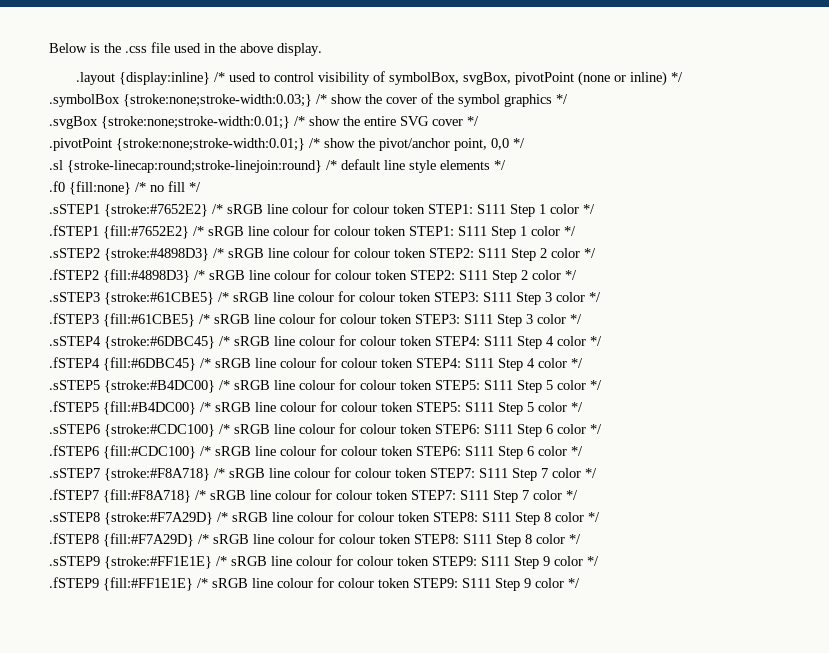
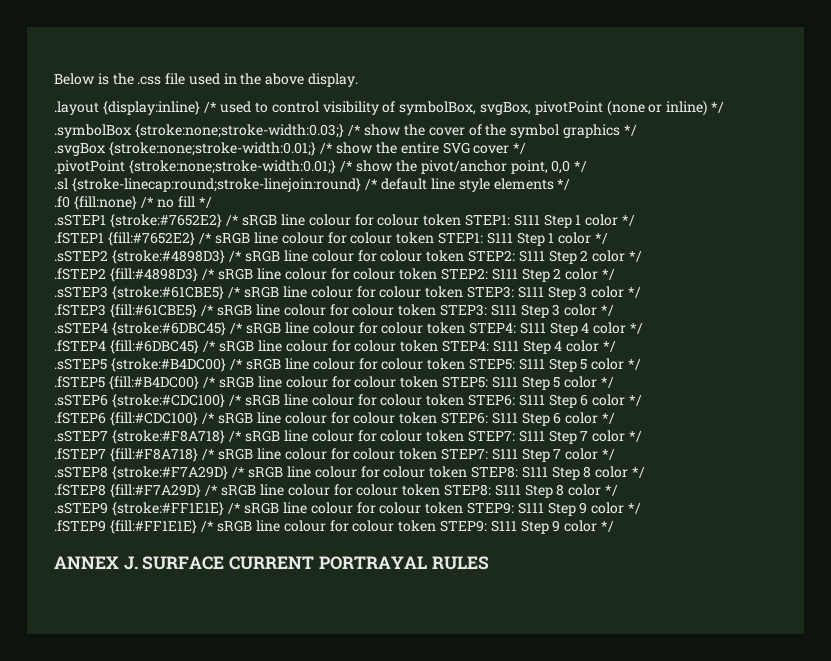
+ ANNEX J. SURFACE CURRENT PORTRAYAL RULES

